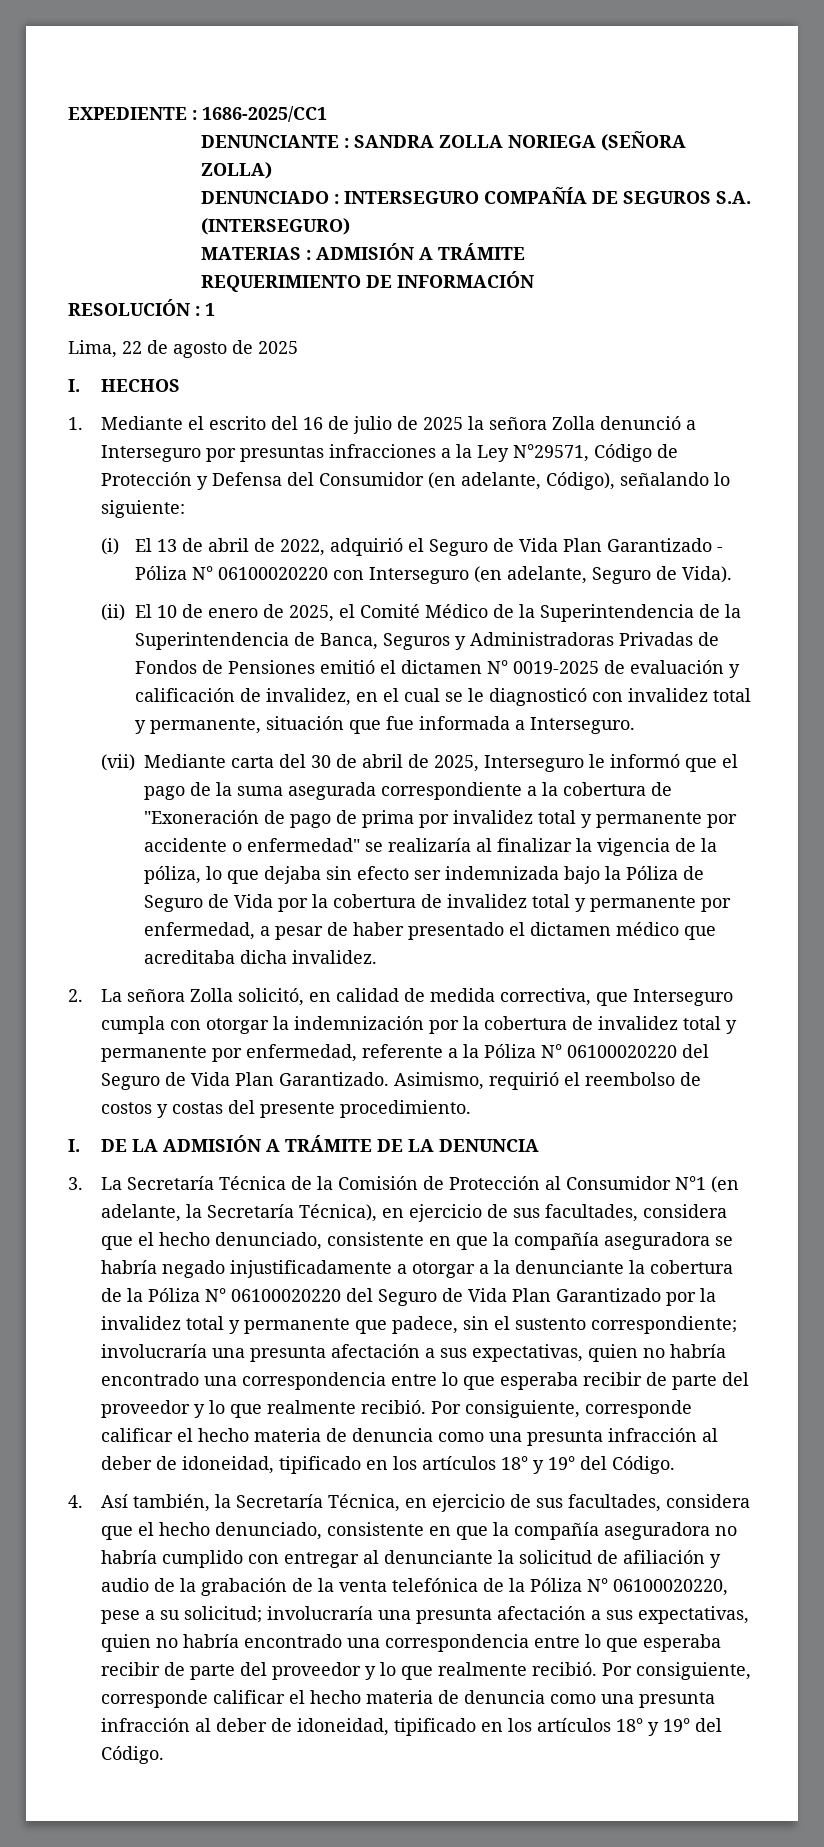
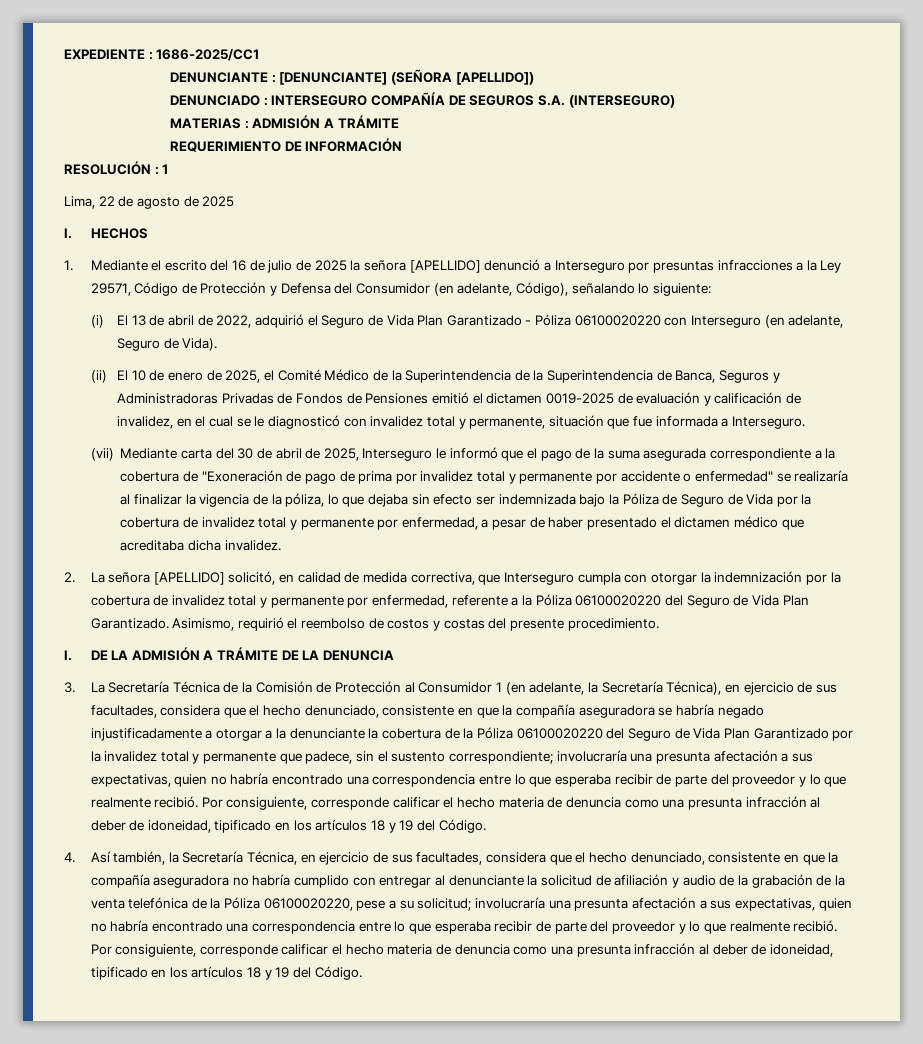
- DENUNCIANTE : SANDRA ZOLLA NORIEGA (SEÑORA ZOLLA)
+ DENUNCIANTE : [DENUNCIANTE] (SEÑORA [APELLIDO])
- 1. Mediante el escrito del 16 de julio de 2025 la señora Zolla denunció a Interseguro por presuntas infracciones a la Ley N°29571, Código de Protección y Defensa del Consumidor (en adelante, Código), señalando lo siguiente:
+ 1. Mediante el escrito del 16 de julio de 2025 la señora [APELLIDO] denunció a Interseguro por presuntas infracciones a la Ley 29571, Código de Protección y Defensa del Consumidor (en adelante, Código), señalando lo siguiente:
- (i) El 13 de abril de 2022, adquirió el Seguro de Vida Plan Garantizado - Póliza N° 06100020220 con Interseguro (en adelante, Seguro de Vida).
+ (i) El 13 de abril de 2022, adquirió el Seguro de Vida Plan Garantizado - Póliza 06100020220 con Interseguro (en adelante, Seguro de Vida).
- (ii) El 10 de enero de 2025, el Comité Médico de la Superintendencia de la Superintendencia de Banca, Seguros y Administradoras Privadas de Fondos de Pensiones emitió el dictamen N° 0019-2025 de evaluación y calificación de invalidez, en el cual se le diagnosticó con invalidez total y permanente, situación que fue informada a Interseguro.
+ (ii) El 10 de enero de 2025, el Comité Médico de la Superintendencia de la Superintendencia de Banca, Seguros y Administradoras Privadas de Fondos de Pensiones emitió el dictamen 0019-2025 de evaluación y calificación de invalidez, en el cual se le diagnosticó con invalidez total y permanente, situación que fue informada a Interseguro.
- 2. La señora Zolla solicitó, en calidad de medida correctiva, que Interseguro cumpla con otorgar la indemnización por la cobertura de invalidez total y permanente por enfermedad, referente a la Póliza N° 06100020220 del Seguro de Vida Plan Garantizado.
+ 2. La señora [APELLIDO] solicitó, en calidad de medida correctiva, que Interseguro cumpla con otorgar la indemnización por la cobertura de invalidez total y permanente por enfermedad, referente a la Póliza 06100020220 del Seguro de Vida Plan Garantizado.
- 3. La Secretaría Técnica de la Comisión de Protección al Consumidor N°1 (en adelante, la Secretaría Técnica), en ejercicio de sus facultades, considera que el hecho denunciado, consistente en que la compañía aseguradora se habría negado injustificadamente a otorgar a la denunciante la cobertura de la Póliza N° 06100020220 del Seguro de Vida Plan Garantizado por la invalidez total y permanente que padece, sin el sustento correspondiente; involucraría una presunta afectación a sus expectativas, quien no habría encontrado una correspondencia entre lo que esperaba recibir de parte del proveedor y lo que realmente recibió. Por consiguiente, corresponde calificar el hecho materia de denuncia como una presunta infracción al deber de idoneidad, tipificado en los artículos 18° y 19° del Código.
+ 3. La Secretaría Técnica de la Comisión de Protección al Consumidor 1 (en adelante, la Secretaría Técnica), en ejercicio de sus facultades, considera que el hecho denunciado, consistente en que la compañía aseguradora se habría negado injustificadamente a otorgar a la denunciante la cobertura de la Póliza 06100020220 del Seguro de Vida Plan Garantizado por la invalidez total y permanente que padece, sin el sustento correspondiente; involucraría una presunta afectación a sus expectativas, quien no habría encontrado una correspondencia entre lo que esperaba recibir de parte del proveedor y lo que realmente recibió. Por consiguiente, corresponde calificar el hecho materia de denuncia como una presunta infracción al deber de idoneidad, tipificado en los artículos 18 y 19 del Código.
- 4. Así también, la Secretaría Técnica, en ejercicio de sus facultades, considera que el hecho denunciado, consistente en que la compañía aseguradora no habría cumplido con entregar al denunciante la solicitud de afiliación y audio de la grabación de la venta telefónica de la Póliza N° 06100020220, pese a su solicitud; involucraría una presunta afectación a sus expectativas, quien no habría encontrado una correspondencia entre lo que esperaba recibir de parte del proveedor y lo que realmente recibió. Por consiguiente, corresponde calificar el hecho materia de denuncia como una presunta infracción al deber de idoneidad, tipificado en los artículos 18° y 19° del Código.
+ 4. Así también, la Secretaría Técnica, en ejercicio de sus facultades, considera que el hecho denunciado, consistente en que la compañía aseguradora no habría cumplido con entregar al denunciante la solicitud de afiliación y audio de la grabación de la venta telefónica de la Póliza 06100020220, pese a su solicitud; involucraría una presunta afectación a sus expectativas, quien no habría encontrado una correspondencia entre lo que esperaba recibir de parte del proveedor y lo que realmente recibió. Por consiguiente, corresponde calificar el hecho materia de denuncia como una presunta infracción al deber de idoneidad, tipificado en los artículos 18 y 19 del Código.

